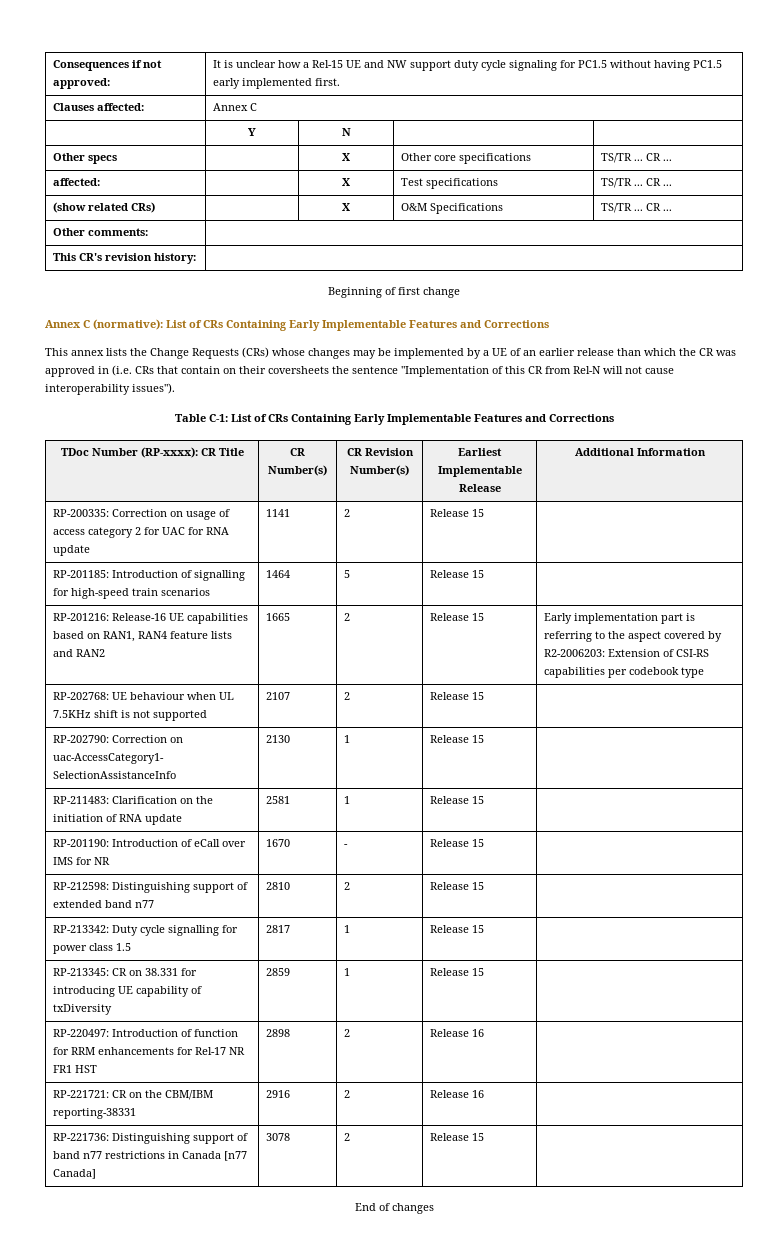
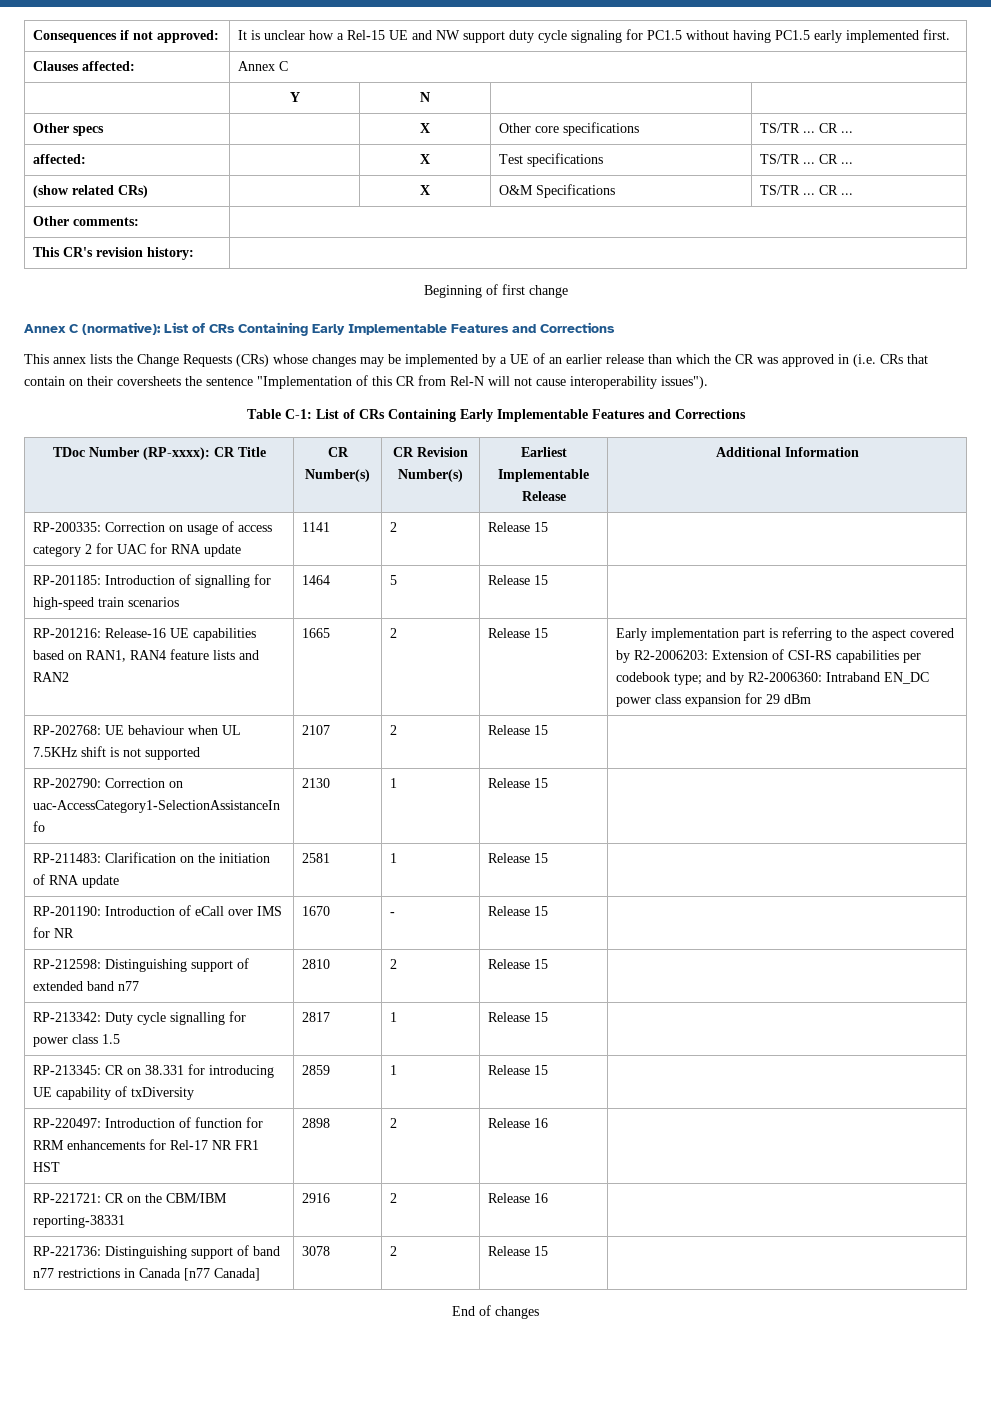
- Early implementation part is referring to the aspect covered by R2-2006203: Extension of CSI-RS capabilities per codebook type
+ Early implementation part is referring to the aspect covered by R2-2006203: Extension of CSI-RS capabilities per codebook type; and by R2-2006360: Intraband EN_DC power class expansion for 29 dBm

